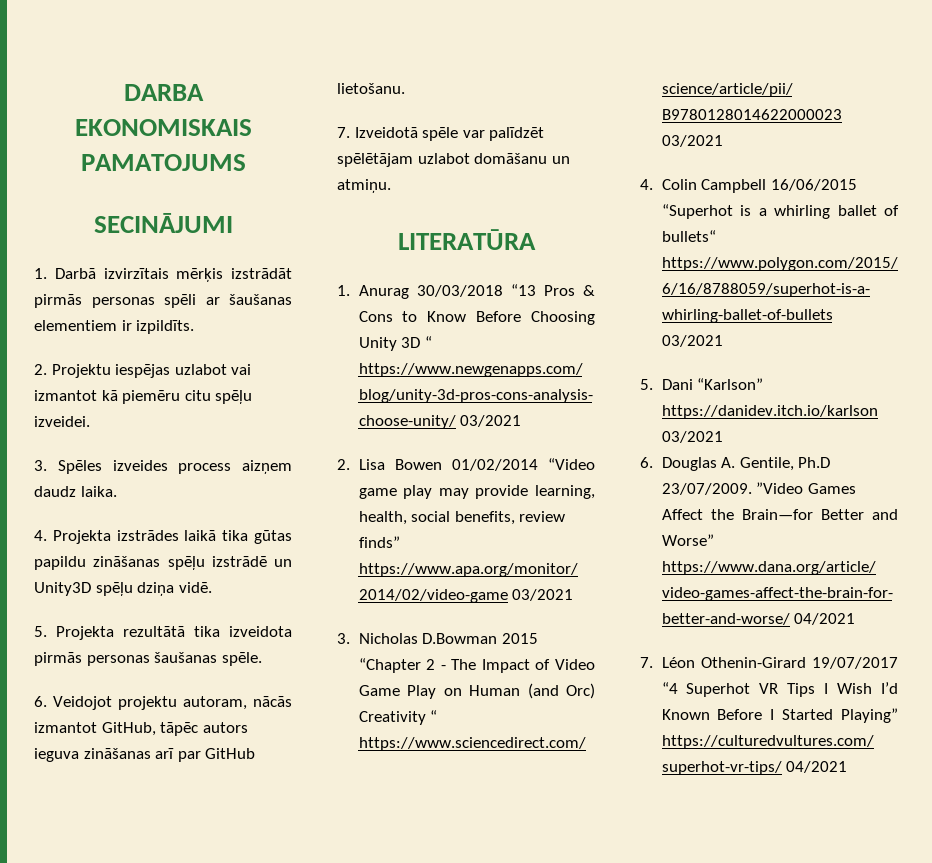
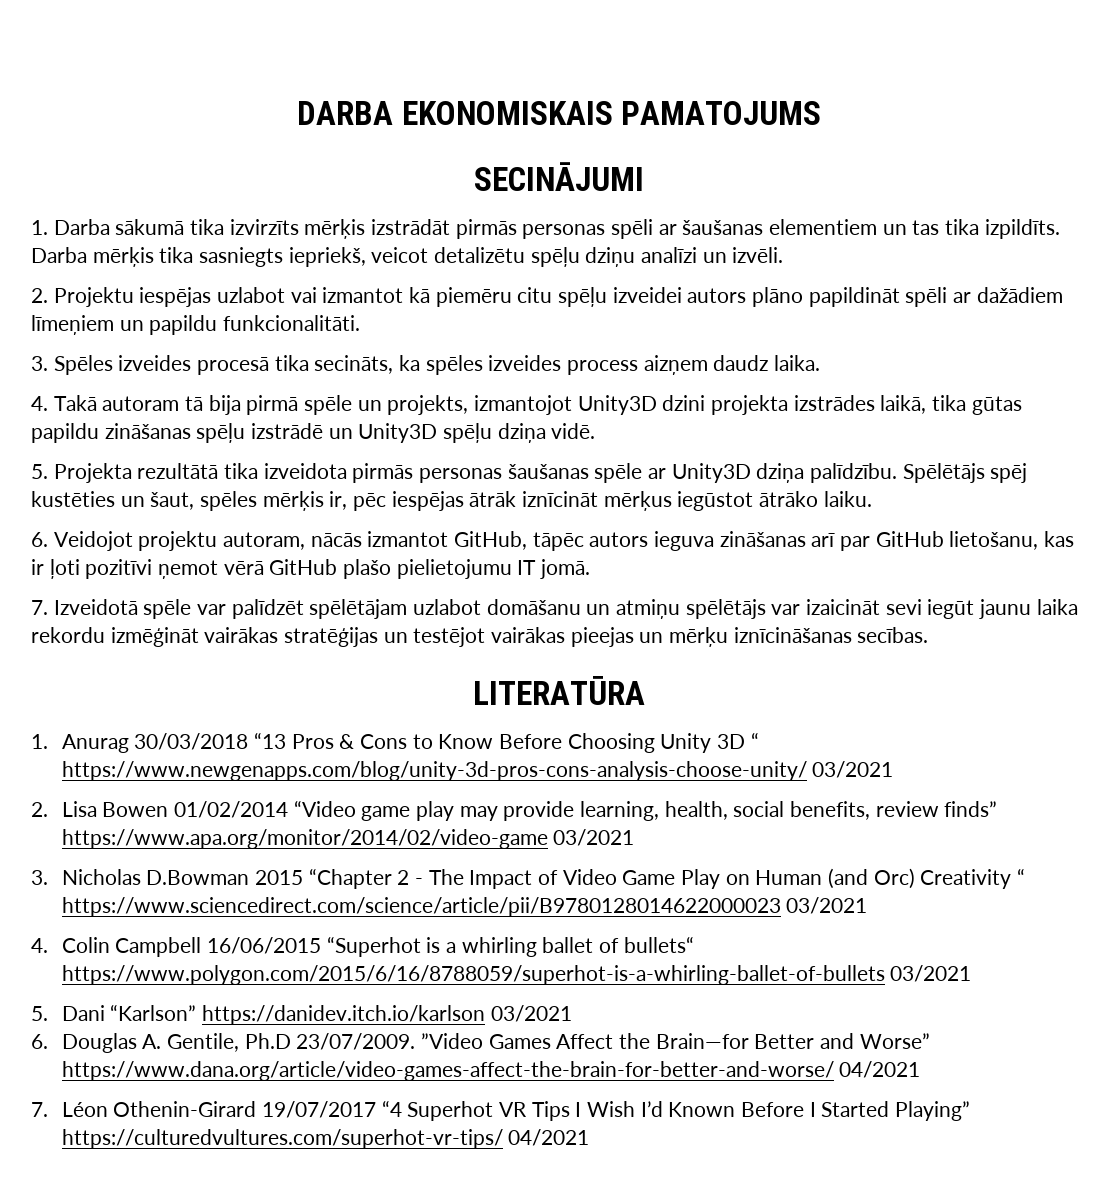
- 1. Darbā izvirzītais mērķis izstrādāt pirmās personas spēli ar šaušanas elementiem ir izpildīts.
+ 1. Darba sākumā tika izvirzīts mērķis izstrādāt pirmās personas spēli ar šaušanas elementiem un tas tika izpildīts. Darba mērķis tika sasniegts iepriekš, veicot detalizētu spēļu dziņu analīzi un izvēli.
- 2. Projektu iespējas uzlabot vai izmantot kā piemēru citu spēļu izveidei.
- 3. Spēles izveides process aizņem daudz laika.
+ 2. Projektu iespējas uzlabot vai izmantot kā piemēru citu spēļu izveidei autors plāno papildināt spēli ar dažādiem līmeņiem un papildu funkcionalitāti.
+ 3. Spēles izveides procesā tika secināts, ka spēles izveides process aizņem daudz laika.
- 4. Projekta izstrādes laikā tika gūtas papildu zināšanas spēļu izstrādē un Unity3D spēļu dziņa vidē.
+ 4. Takā autoram tā bija pirmā spēle un projekts, izmantojot Unity3D dzini projekta izstrādes laikā, tika gūtas papildu zināšanas spēļu izstrādē un Unity3D spēļu dziņa vidē.
- 5. Projekta rezultātā tika izveidota pirmās personas šaušanas spēle.
+ 5. Projekta rezultātā tika izveidota pirmās personas šaušanas spēle ar Unity3D dziņa palīdzību. Spēlētājs spēj kustēties un šaut, spēles mērķis ir, pēc iespējas ātrāk iznīcināt mērķus iegūstot ātrāko laiku.
- 6. Veidojot projektu autoram, nācās izmantot GitHub, tāpēc autors ieguva zināšanas arī par GitHub lietošanu.
+ 6. Veidojot projektu autoram, nācās izmantot GitHub, tāpēc autors ieguva zināšanas arī par GitHub lietošanu, kas ir ļoti pozitīvi ņemot vērā GitHub plašo pielietojumu IT jomā.
- 7. Izveidotā spēle var palīdzēt spēlētājam uzlabot domāšanu un atmiņu.
+ 7. Izveidotā spēle var palīdzēt spēlētājam uzlabot domāšanu un atmiņu spēlētājs var izaicināt sevi iegūt jaunu laika rekordu izmēģināt vairākas stratēģijas un testējot vairākas pieejas un mērķu iznīcināšanas secības.

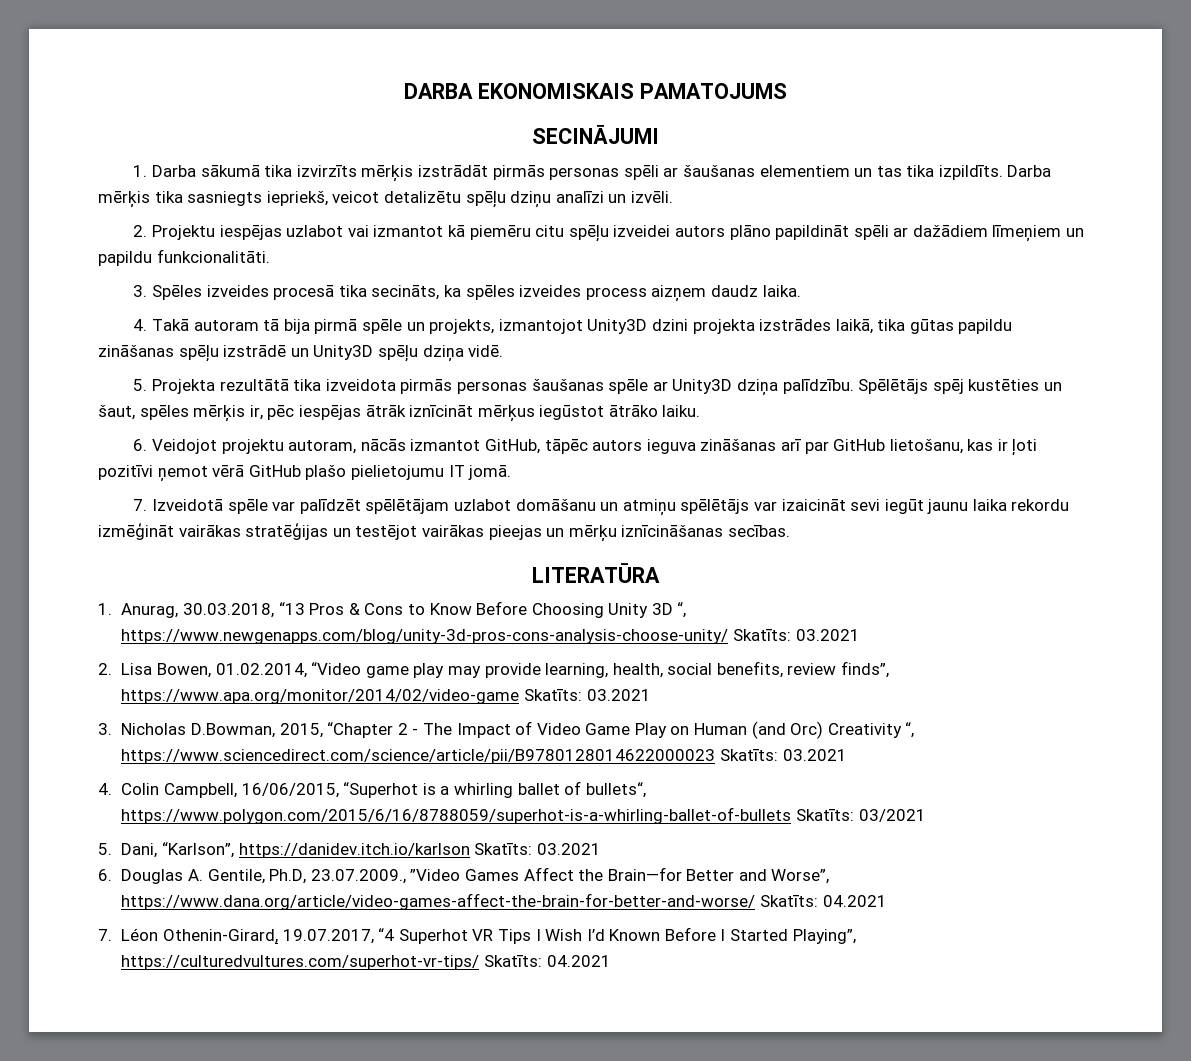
- 1. Anurag 30/03/2018 “13 Pros & Cons to Know Before Choosing Unity 3D “ https://www.newgenapps.com/blog/unity-3d-pros-cons-analysis-choose-unity/ 03/2021
+ 1. Anurag, 30.03.2018, “13 Pros & Cons to Know Before Choosing Unity 3D “, https://www.newgenapps.com/blog/unity-3d-pros-cons-analysis-choose-unity/ Skatīts: 03.2021
- 2. Lisa Bowen 01/02/2014 “Video game play may provide learning, health, social benefits, review finds” https://www.apa.org/monitor/2014/02/video-game 03/2021
+ 2. Lisa Bowen, 01.02.2014, “Video game play may provide learning, health, social benefits, review finds”, https://www.apa.org/monitor/2014/02/video-game Skatīts: 03.2021
- 3. Nicholas D.Bowman 2015 “Chapter 2 - The Impact of Video Game Play on Human (and Orc) Creativity “ https://www.sciencedirect.com/science/article/pii/B9780128014622000023 03/2021
+ 3. Nicholas D.Bowman, 2015, “Chapter 2 - The Impact of Video Game Play on Human (and Orc) Creativity “, https://www.sciencedirect.com/science/article/pii/B9780128014622000023 Skatīts: 03.2021
- 4. Colin Campbell 16/06/2015 “Superhot is a whirling ballet of bullets“ https://www.polygon.com/2015/6/16/8788059/superhot-is-a-whirling-ballet-of-bullets 03/2021
+ 4. Colin Campbell, 16/06/2015, “Superhot is a whirling ballet of bullets“, https://www.polygon.com/2015/6/16/8788059/superhot-is-a-whirling-ballet-of-bullets Skatīts: 03/2021
- 5. Dani “Karlson” https://danidev.itch.io/karlson 03/2021
+ 5. Dani, “Karlson”, https://danidev.itch.io/karlson Skatīts: 03.2021
- 6. Douglas A. Gentile, Ph.D 23/07/2009. ”Video Games Affect the Brain—for Better and Worse” https://www.dana.org/article/video-games-affect-the-brain-for-better-and-worse/ 04/2021
+ 6. Douglas A. Gentile, Ph.D, 23.07.2009., ”Video Games Affect the Brain—for Better and Worse”, https://www.dana.org/article/video-games-affect-the-brain-for-better-and-worse/ Skatīts: 04.2021
- 7. Léon Othenin-Girard 19/07/2017 “4 Superhot VR Tips I Wish I’d Known Before I Started Playing” https://culturedvultures.com/superhot-vr-tips/ 04/2021
+ 7. Léon Othenin-Girard, 19.07.2017, “4 Superhot VR Tips I Wish I’d Known Before I Started Playing”, https://culturedvultures.com/superhot-vr-tips/ Skatīts: 04.2021

